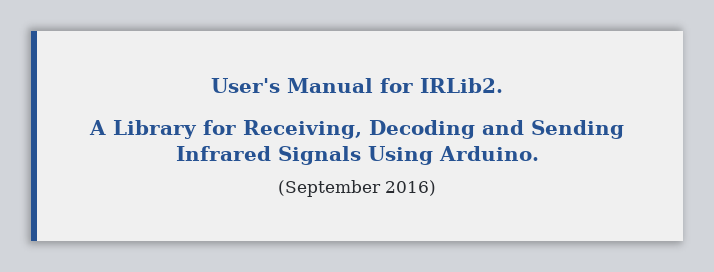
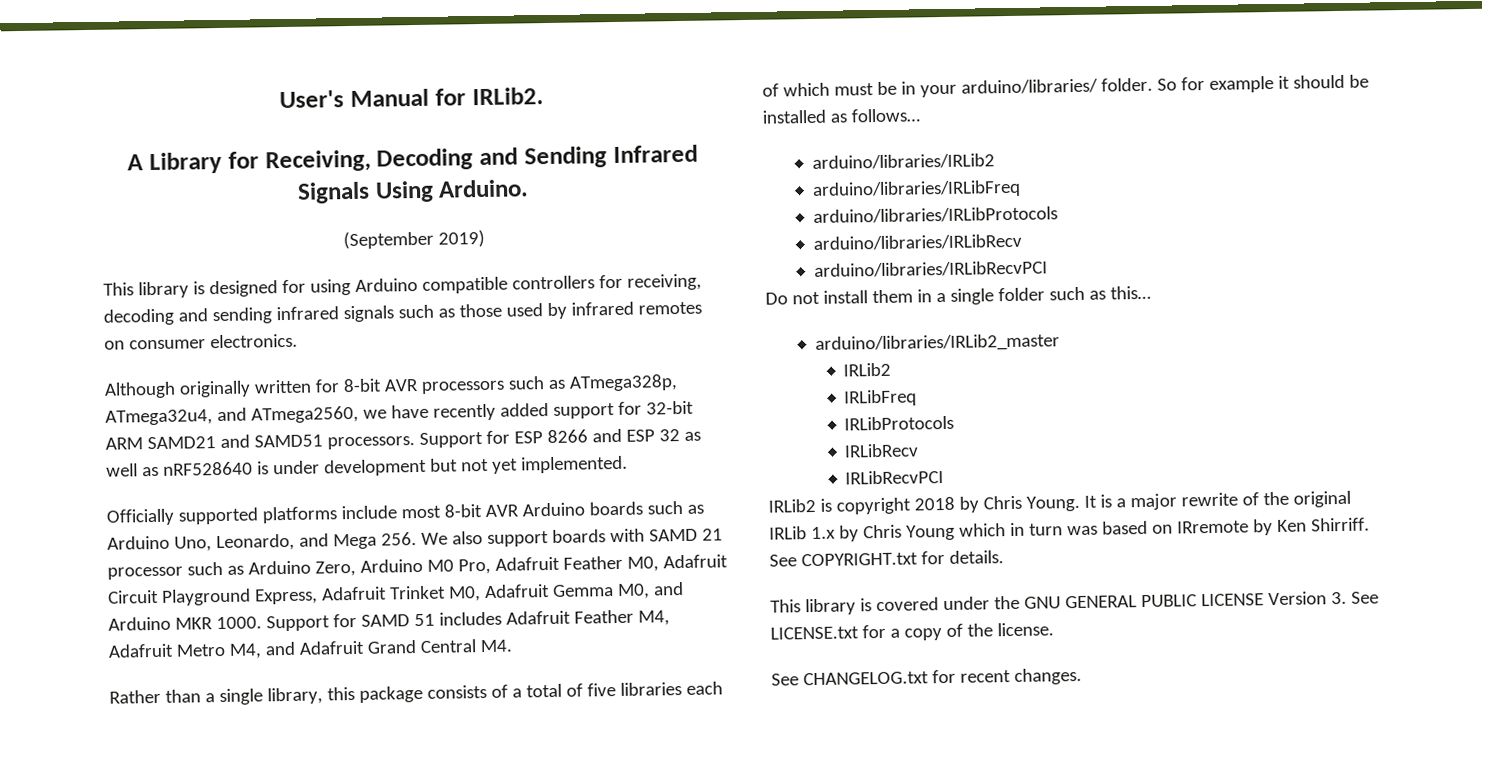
- (September 2016)
+ (September 2019)
+ This library is designed for using Arduino compatible controllers for receiving, decoding and sending infrared signals such as those used by infrared remotes on consumer electronics.
+ Although originally written for 8-bit AVR processors such as ATmega328p, ATmega32u4, and ATmega2560, we have recently added support for 32-bit ARM SAMD21 and SAMD51 processors. Support for ESP 8266 and ESP 32 as well as nRF528640 is under development but not yet implemented.
+ Officially supported platforms include most 8-bit AVR Arduino boards such as Arduino Uno, Leonardo, and Mega 256. We also support boards with SAMD 21 processor such as Arduino Zero, Arduino M0 Pro, Adafruit Feather M0, Adafruit Circuit Playground Express, Adafruit Trinket M0, Adafruit Gemma M0, and Arduino MKR 1000. Support for SAMD 51 includes Adafruit Feather M4, Adafruit Metro M4, and Adafruit Grand Central M4.
+ Rather than a single library, this package consists of a total of five libraries each of which must be in your arduino/libraries/ folder. So for example it should be installed as follows…
+ arduino/libraries/IRLib2
+ arduino/libraries/IRLibFreq
+ arduino/libraries/IRLibProtocols
+ arduino/libraries/IRLibRecv
+ arduino/libraries/IRLibRecvPCI
+ Do not install them in a single folder such as this…
+ arduino/libraries/IRLib2_master
+ IRLib2
+ IRLibFreq
+ IRLibProtocols
+ IRLibRecv
+ IRLibRecvPCI
+ IRLib2 is copyright 2018 by Chris Young. It is a major rewrite of the original IRLib 1.x by Chris Young which in turn was based on IRremote by Ken Shirriff. See COPYRIGHT.txt for details.
+ This library is covered under the GNU GENERAL PUBLIC LICENSE Version 3. See LICENSE.txt for a copy of the license.
+ See CHANGELOG.txt for recent changes.

